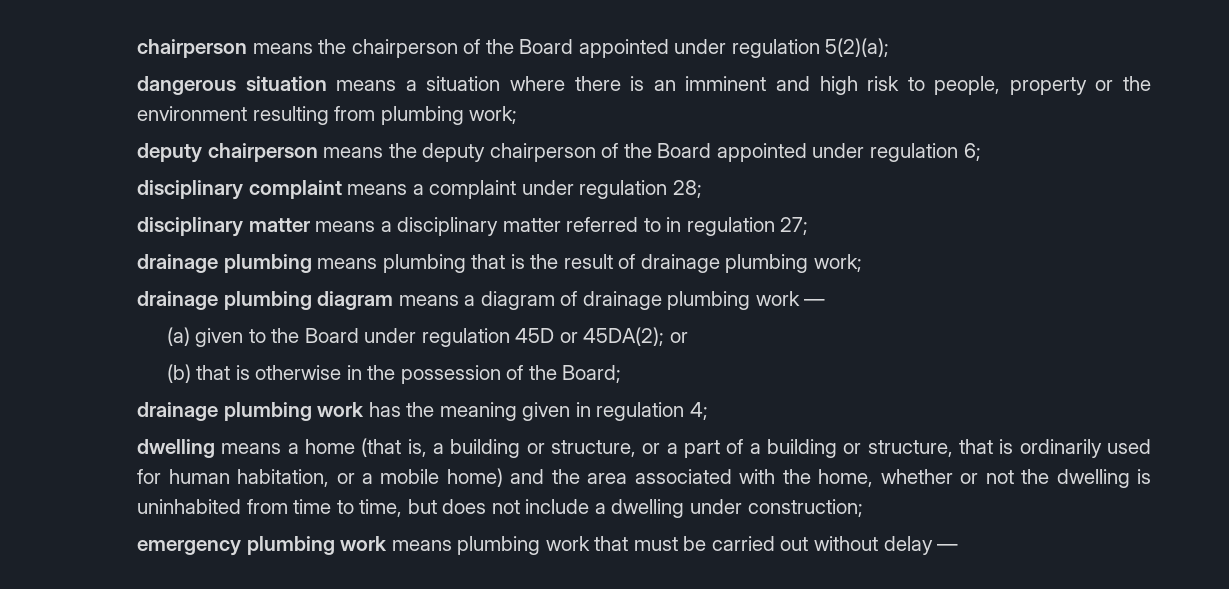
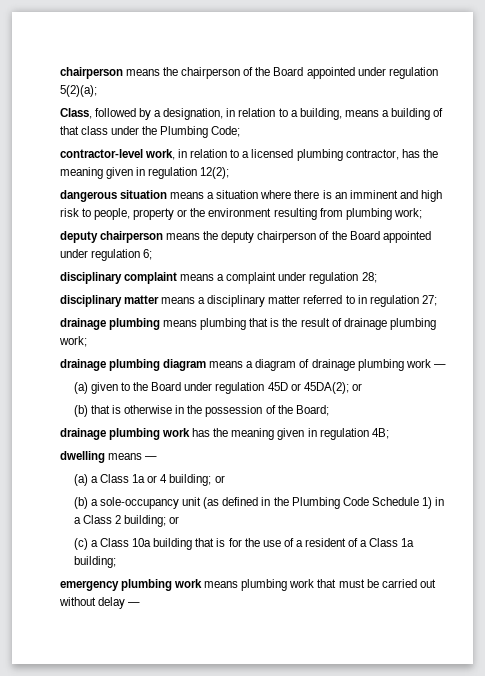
+ Class, followed by a designation, in relation to a building, means a building of that class under the Plumbing Code;
+ contractor-level work, in relation to a licensed plumbing contractor, has the meaning given in regulation 12(2);
- drainage plumbing work has the meaning given in regulation 4;
+ drainage plumbing work has the meaning given in regulation 4B;
- dwelling means a home (that is, a building or structure, or a part of a building or structure, that is ordinarily used for human habitation, or a mobile home) and the area associated with the home, whether or not the dwelling is uninhabited from time to time, but does not include a dwelling under construction;
+ dwelling means —
+ (a) a Class 1a or 4 building; or
+ (b) a sole-occupancy unit (as defined in the Plumbing Code Schedule 1) in a Class 2 building; or
+ (c) a Class 10a building that is for the use of a resident of a Class 1a building;

